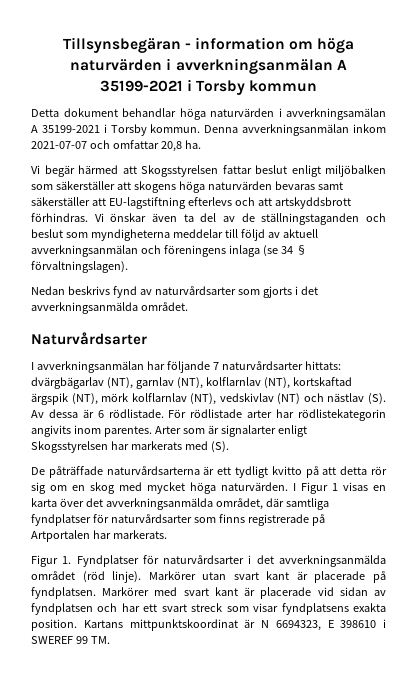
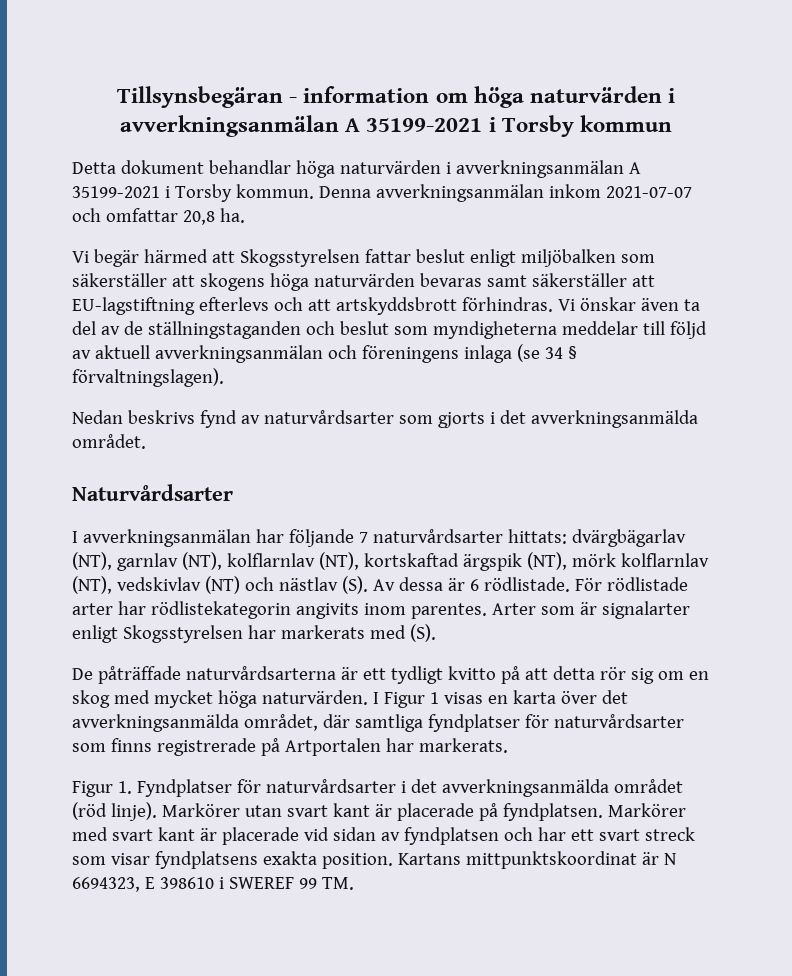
- Detta dokument behandlar höga naturvärden i avverkningsamälan A 35199-2021 i Torsby kommun.
+ Detta dokument behandlar höga naturvärden i avverkningsanmälan A 35199-2021 i Torsby kommun.

